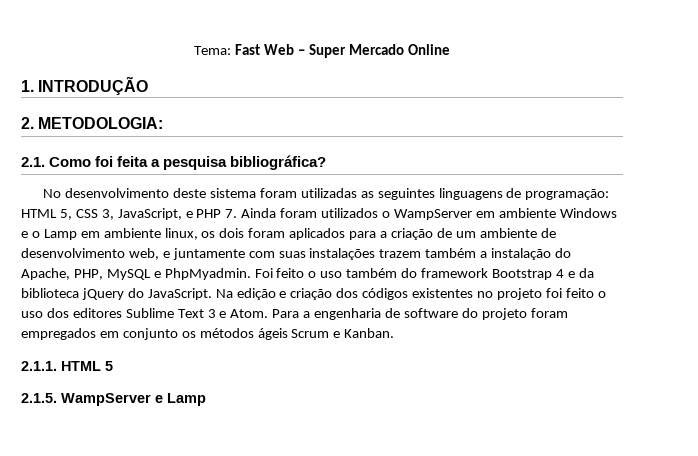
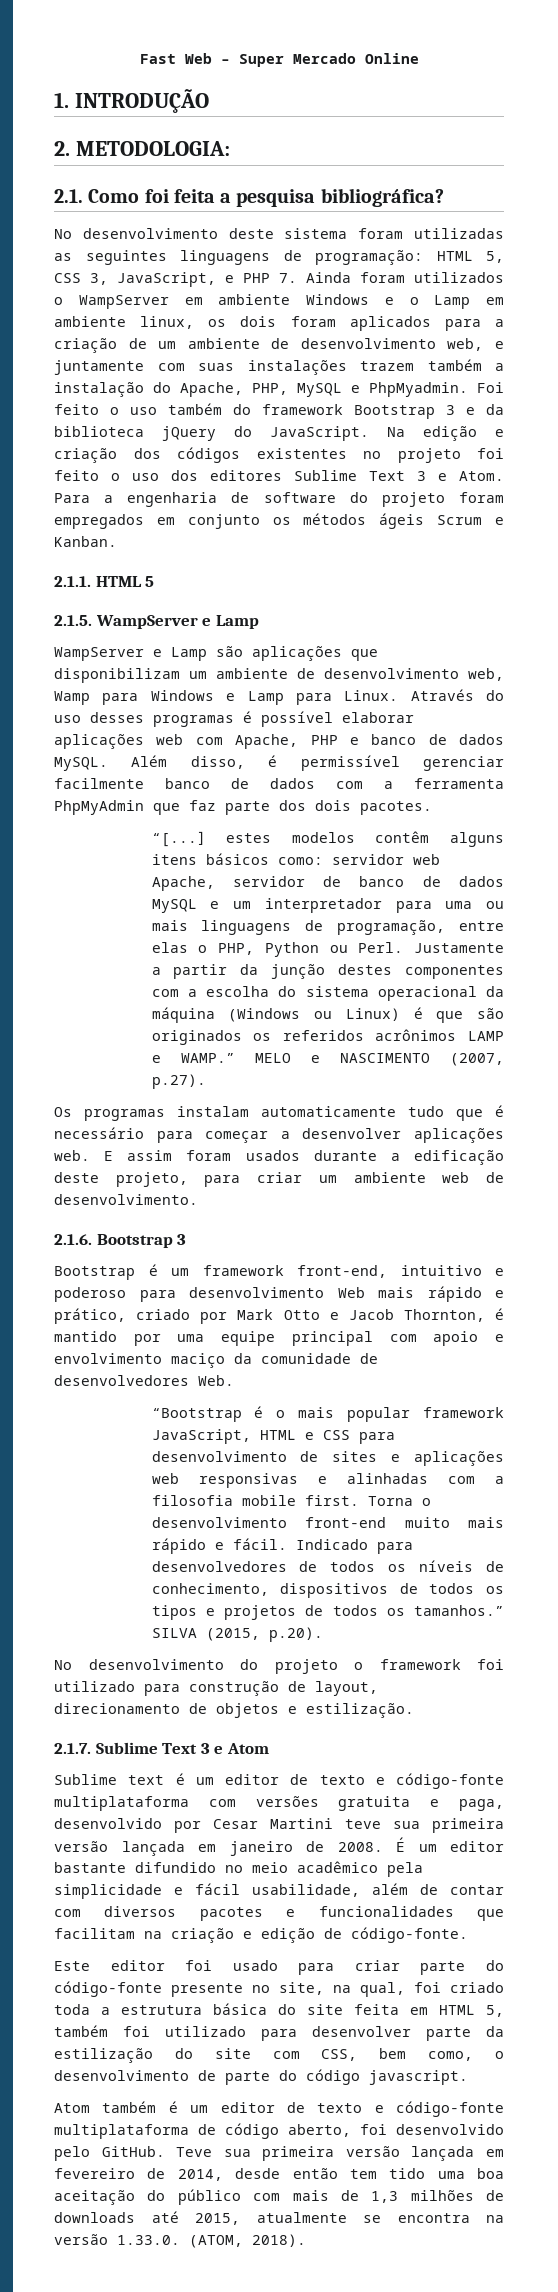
- Tema: Fast Web – Super Mercado Online
+ Fast Web – Super Mercado Online
- Foi feito o uso também do framework Bootstrap 4 e da biblioteca jQuery do JavaScript.
+ Foi feito o uso também do framework Bootstrap 3 e da biblioteca jQuery do JavaScript.
+ WampServer e Lamp são aplicações que disponibilizam um ambiente de desenvolvimento web, Wamp para Windows e Lamp para Linux. Através do uso desses programas é possível elaborar aplicações web com Apache, PHP e banco de dados MySQL. Além disso, é permissível gerenciar facilmente banco de dados com a ferramenta PhpMyAdmin que faz parte dos dois pacotes.
+ “[...] estes modelos contêm alguns itens básicos como: servidor web Apache, servidor de banco de dados MySQL e um interpretador para uma ou mais linguagens de programação, entre elas o PHP, Python ou Perl. Justamente a partir da junção destes componentes com a escolha do sistema operacional da máquina (Windows ou Linux) é que são originados os referidos acrônimos LAMP e WAMP.” MELO e NASCIMENTO (2007, p.27).
+ Os programas instalam automaticamente tudo que é necessário para começar a desenvolver aplicações web. E assim foram usados durante a edificação deste projeto, para criar um ambiente web de desenvolvimento.
+ 2.1.6. Bootstrap 3
+ Bootstrap é um framework front-end, intuitivo e poderoso para desenvolvimento Web mais rápido e prático, criado por Mark Otto e Jacob Thornton, é mantido por uma equipe principal com apoio e envolvimento maciço da comunidade de desenvolvedores Web.
+ “Bootstrap é o mais popular framework JavaScript, HTML e CSS para desenvolvimento de sites e aplicações web responsivas e alinhadas com a filosofia mobile first. Torna o desenvolvimento front-end muito mais rápido e fácil. Indicado para desenvolvedores de todos os níveis de conhecimento, dispositivos de todos os tipos e projetos de todos os tamanhos.” SILVA (2015, p.20).
+ No desenvolvimento do projeto o framework foi utilizado para construção de layout, direcionamento de objetos e estilização.
+ 2.1.7. Sublime Text 3 e Atom
+ Sublime text é um editor de texto e código-fonte multiplataforma com versões gratuita e paga, desenvolvido por Cesar Martini teve sua primeira versão lançada em janeiro de 2008. É um editor bastante difundido no meio acadêmico pela simplicidade e fácil usabilidade, além de contar com diversos pacotes e funcionalidades que facilitam na criação e edição de código-fonte.
+ Este editor foi usado para criar parte do código-fonte presente no site, na qual, foi criado toda a estrutura básica do site feita em HTML 5, também foi utilizado para desenvolver parte da estilização do site com CSS, bem como, o desenvolvimento de parte do código javascript.
+ Atom também é um editor de texto e código-fonte multiplataforma de código aberto, foi desenvolvido pelo GitHub. Teve sua primeira versão lançada em fevereiro de 2014, desde então tem tido uma boa aceitação do público com mais de 1,3 milhões de downloads até 2015, atualmente se encontra na versão 1.33.0. (ATOM, 2018).

